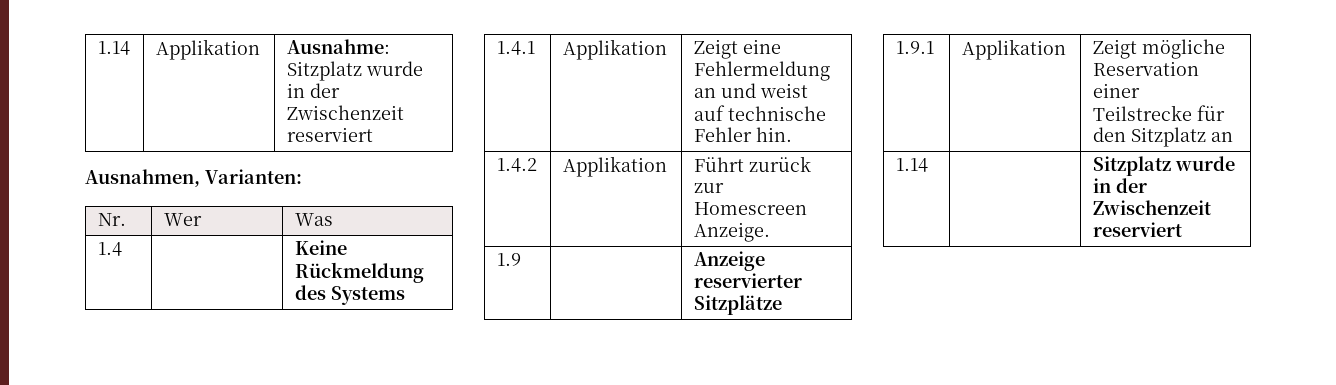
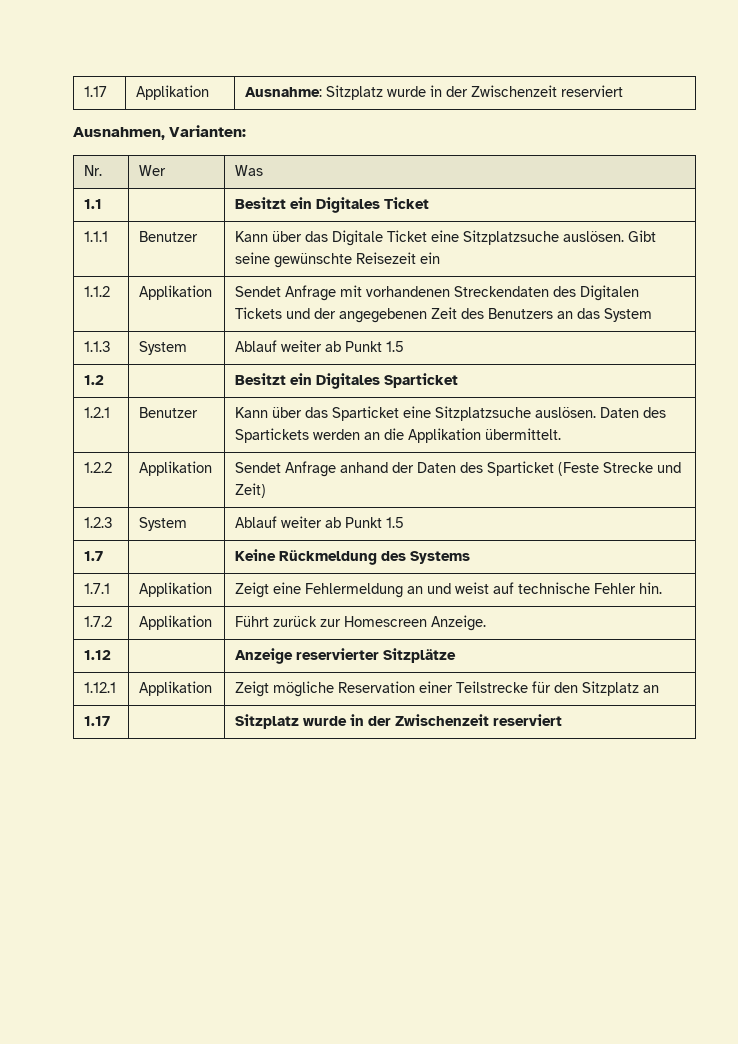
- 1.14 | Applikation | Ausnahme: Sitzplatz wurde in der Zwischenzeit reserviert
+ 1.17 | Applikation | Ausnahme: Sitzplatz wurde in der Zwischenzeit reserviert
- 1.4 | | Keine Rückmeldung des Systems
+ 1.1 | | Besitzt ein Digitales Ticket
+ 1.1.1 | Benutzer | Kann über das Digitale Ticket eine Sitzplatzsuche auslösen. Gibt seine gewünschte Reisezeit ein
+ 1.1.2 | Applikation | Sendet Anfrage mit vorhandenen Streckendaten des Digitalen Tickets und der angegebenen Zeit des Benutzers an das System
+ 1.1.3 | System | Ablauf weiter ab Punkt 1.5
+ 1.2 | | Besitzt ein Digitales Sparticket
+ 1.2.1 | Benutzer | Kann über das Sparticket eine Sitzplatzsuche auslösen. Daten des Spartickets werden an die Applikation übermittelt.
+ 1.2.2 | Applikation | Sendet Anfrage anhand der Daten des Sparticket (Feste Strecke und Zeit)
+ 1.2.3 | System | Ablauf weiter ab Punkt 1.5
+ 1.7 | | Keine Rückmeldung des Systems
- 1.4.1 | Applikation | Zeigt eine Fehlermeldung an und weist auf technische Fehler hin.
+ 1.7.1 | Applikation | Zeigt eine Fehlermeldung an und weist auf technische Fehler hin.
- 1.4.2 | Applikation | Führt zurück zur Homescreen Anzeige.
+ 1.7.2 | Applikation | Führt zurück zur Homescreen Anzeige.
- 1.9 | | Anzeige reservierter Sitzplätze
+ 1.12 | | Anzeige reservierter Sitzplätze
- 1.9.1 | Applikation | Zeigt mögliche Reservation einer Teilstrecke für den Sitzplatz an
+ 1.12.1 | Applikation | Zeigt mögliche Reservation einer Teilstrecke für den Sitzplatz an
- 1.14 | | Sitzplatz wurde in der Zwischenzeit reserviert
+ 1.17 | | Sitzplatz wurde in der Zwischenzeit reserviert

